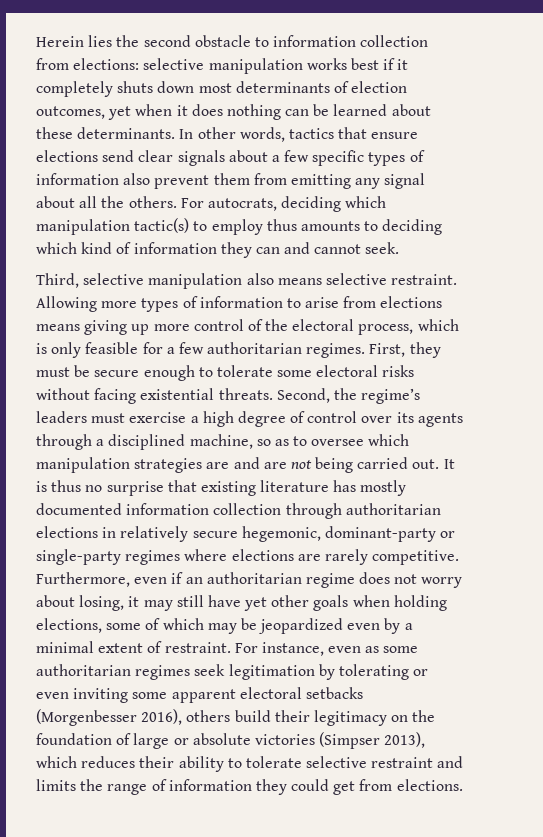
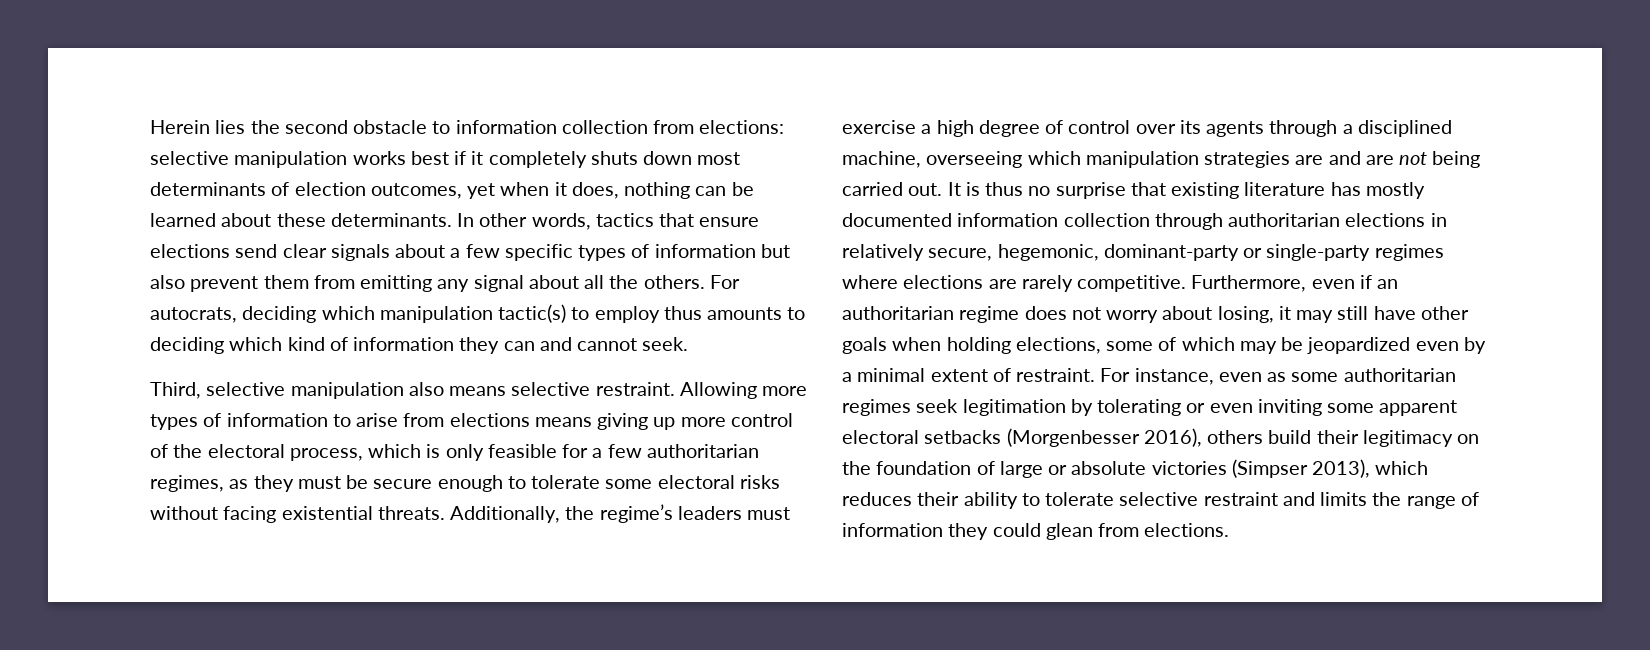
- Herein lies the second obstacle to information collection from elections: selective manipulation works best if it completely shuts down most determinants of election outcomes, yet when it does nothing can be learned about these determinants.
+ Herein lies the second obstacle to information collection from elections: selective manipulation works best if it completely shuts down most determinants of election outcomes, yet when it does, nothing can be learned about these determinants.
- In other words, tactics that ensure elections send clear signals about a few specific types of information also prevent them from emitting any signal about all the others.
+ In other words, tactics that ensure elections send clear signals about a few specific types of information but also prevent them from emitting any signal about all the others.
- Allowing more types of information to arise from elections means giving up more control of the electoral process, which is only feasible for a few authoritarian regimes. First, they must be secure enough to tolerate some electoral risks without facing existential threats.
+ Allowing more types of information to arise from elections means giving up more control of the electoral process, which is only feasible for a few authoritarian regimes, as they must be secure enough to tolerate some electoral risks without facing existential threats.
- Second, the regime’s leaders must exercise a high degree of control over its agents through a disciplined machine, so as to oversee which manipulation strategies are and are not being carried out.
+ Additionally, the regime’s leaders must exercise a high degree of control over its agents through a disciplined machine, overseeing which manipulation strategies are and are not being carried out.
- It is thus no surprise that existing literature has mostly documented information collection through authoritarian elections in relatively secure hegemonic, dominant-party or single-party regimes where elections are rarely competitive.
+ It is thus no surprise that existing literature has mostly documented information collection through authoritarian elections in relatively secure, hegemonic, dominant-party or single-party regimes where elections are rarely competitive.
- Furthermore, even if an authoritarian regime does not worry about losing, it may still have yet other goals when holding elections, some of which may be jeopardized even by a minimal extent of restraint.
+ Furthermore, even if an authoritarian regime does not worry about losing, it may still have other goals when holding elections, some of which may be jeopardized even by a minimal extent of restraint.
- For instance, even as some authoritarian regimes seek legitimation by tolerating or even inviting some apparent electoral setbacks (Morgenbesser 2016), others build their legitimacy on the foundation of large or absolute victories (Simpser 2013), which reduces their ability to tolerate selective restraint and limits the range of information they could get from elections.
+ For instance, even as some authoritarian regimes seek legitimation by tolerating or even inviting some apparent electoral setbacks (Morgenbesser 2016), others build their legitimacy on the foundation of large or absolute victories (Simpser 2013), which reduces their ability to tolerate selective restraint and limits the range of information they could glean from elections.

